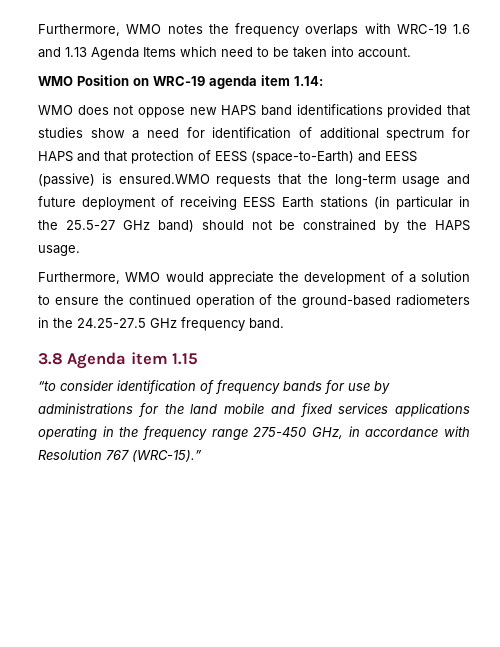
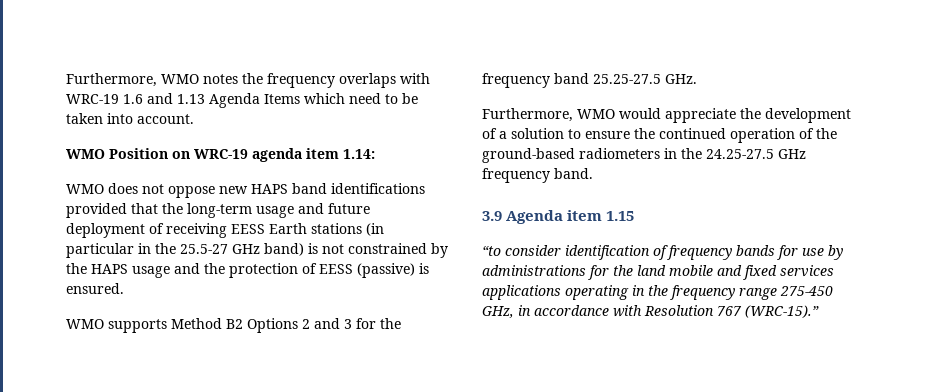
- WMO does not oppose new HAPS band identifications provided that studies show a need for identification of additional spectrum for HAPS and that protection of EESS (space-to-Earth) and EESS (passive) is ensured.WMO requests that the long-term usage and future deployment of receiving EESS Earth stations (in particular in the 25.5-27 GHz band) should not be constrained by the HAPS usage.
+ WMO does not oppose new HAPS band identifications provided that the long-term usage and future deployment of receiving EESS Earth stations (in particular in the 25.5-27 GHz band) is not constrained by the HAPS usage and the protection of EESS (passive) is ensured.
+ WMO supports Method B2 Options 2 and 3 for the frequency band 25.25-27.5 GHz.
- 3.8 Agenda item 1.15
+ 3.9 Agenda item 1.15

